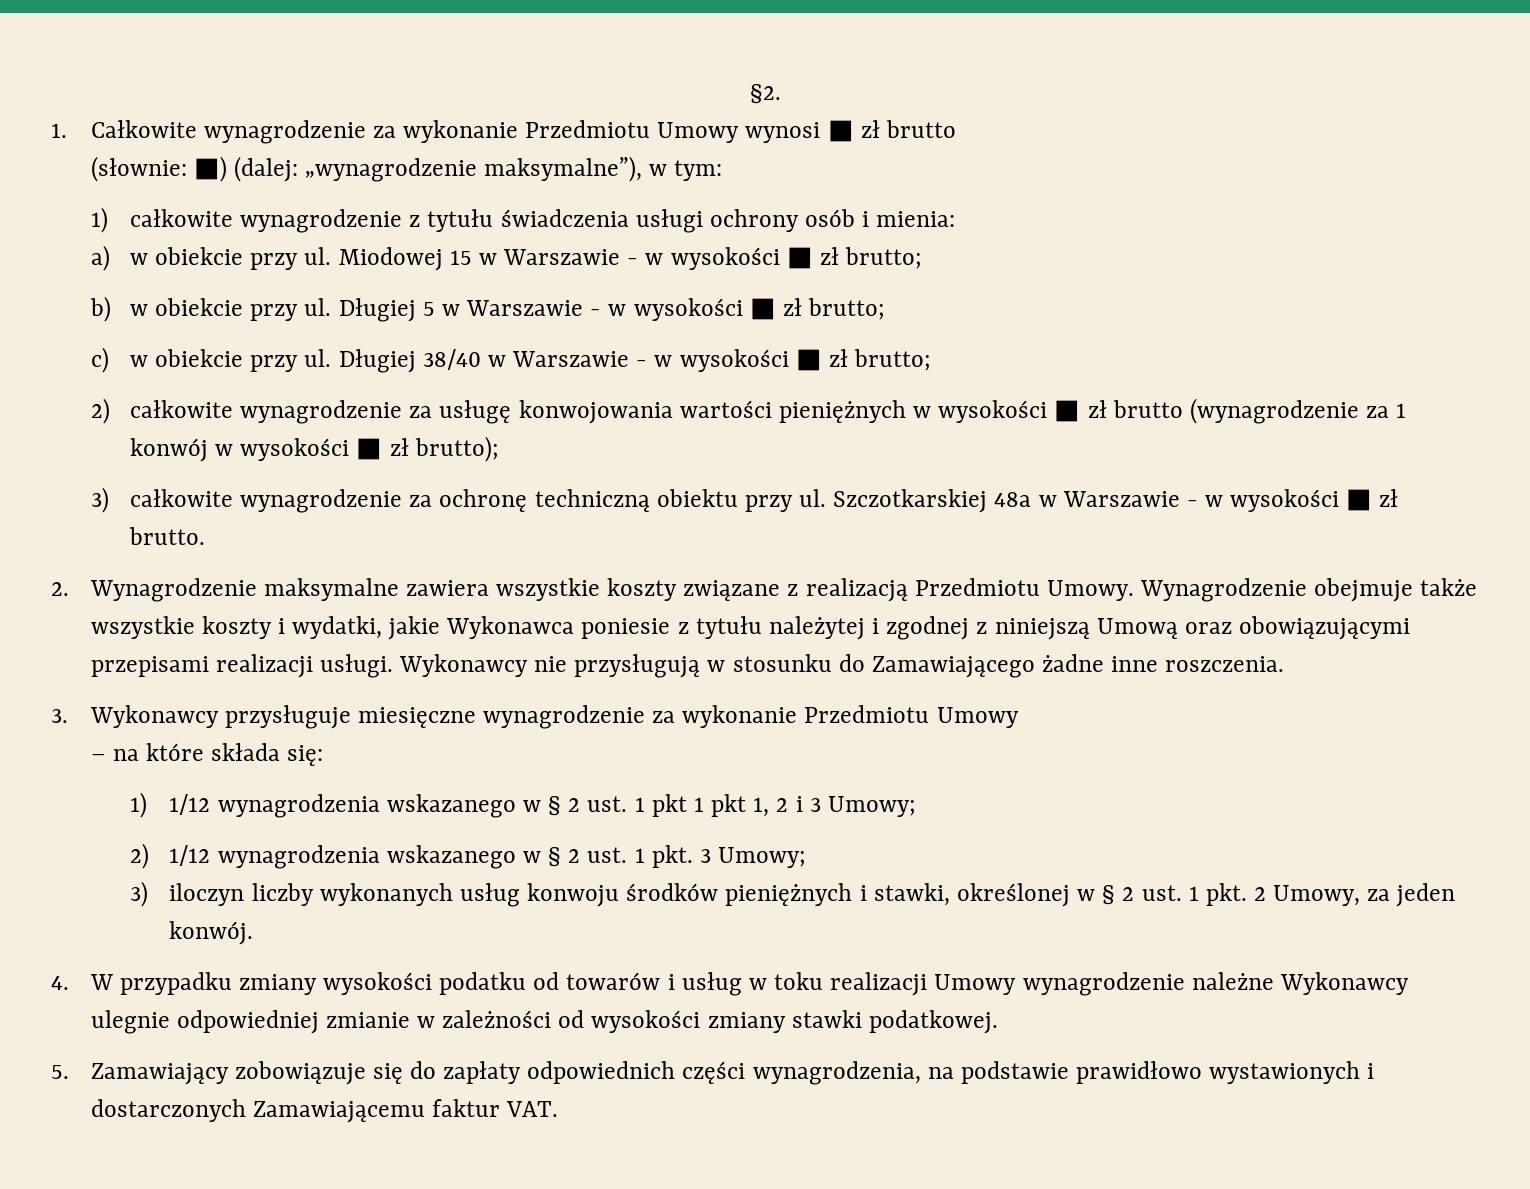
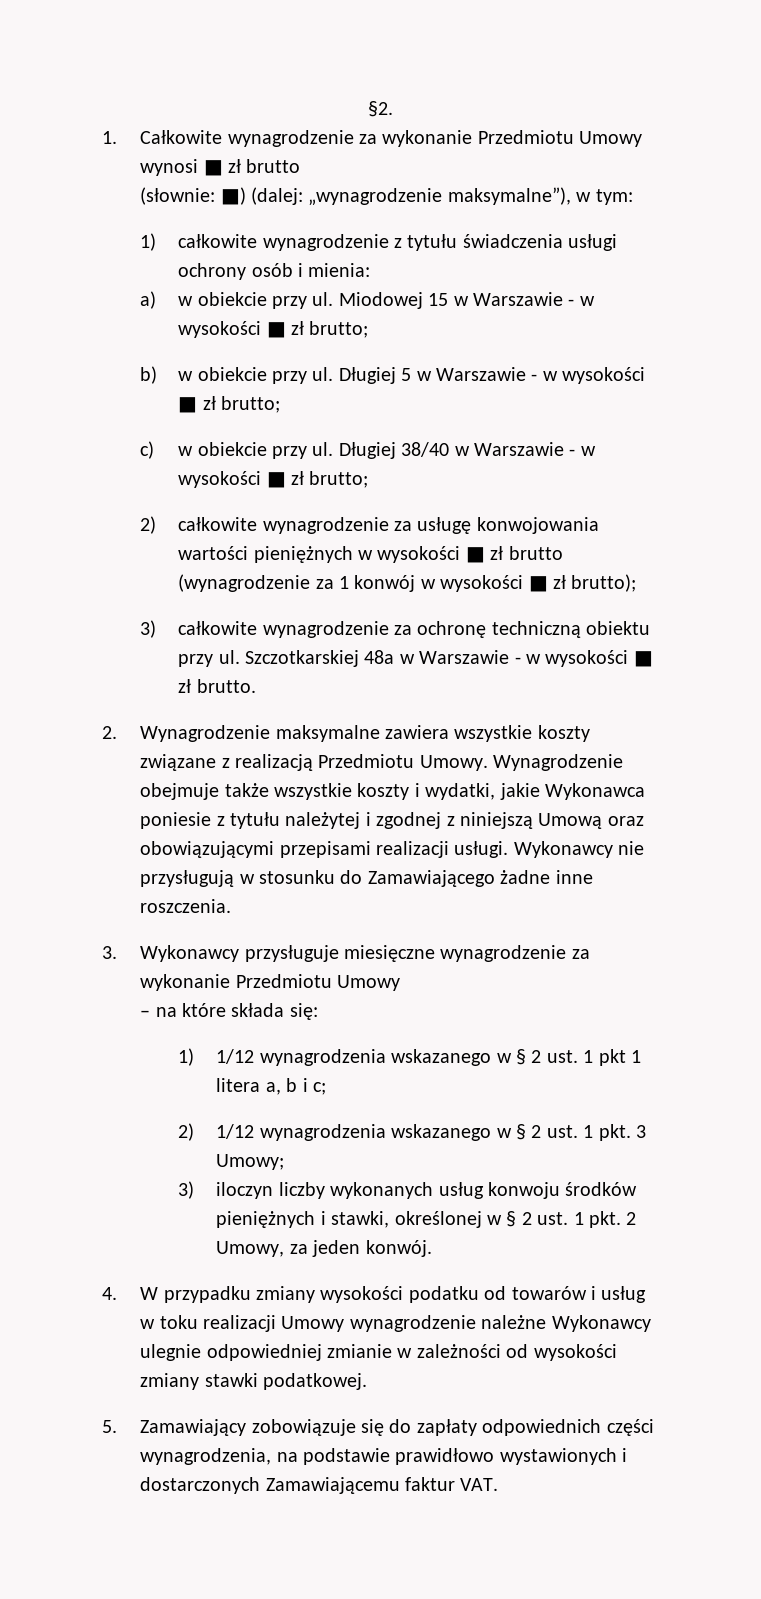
- 1) 1/12 wynagrodzenia wskazanego w § 2 ust. 1 pkt 1 pkt 1, 2 i 3 Umowy;
+ 1) 1/12 wynagrodzenia wskazanego w § 2 ust. 1 pkt 1 litera a, b i c;

